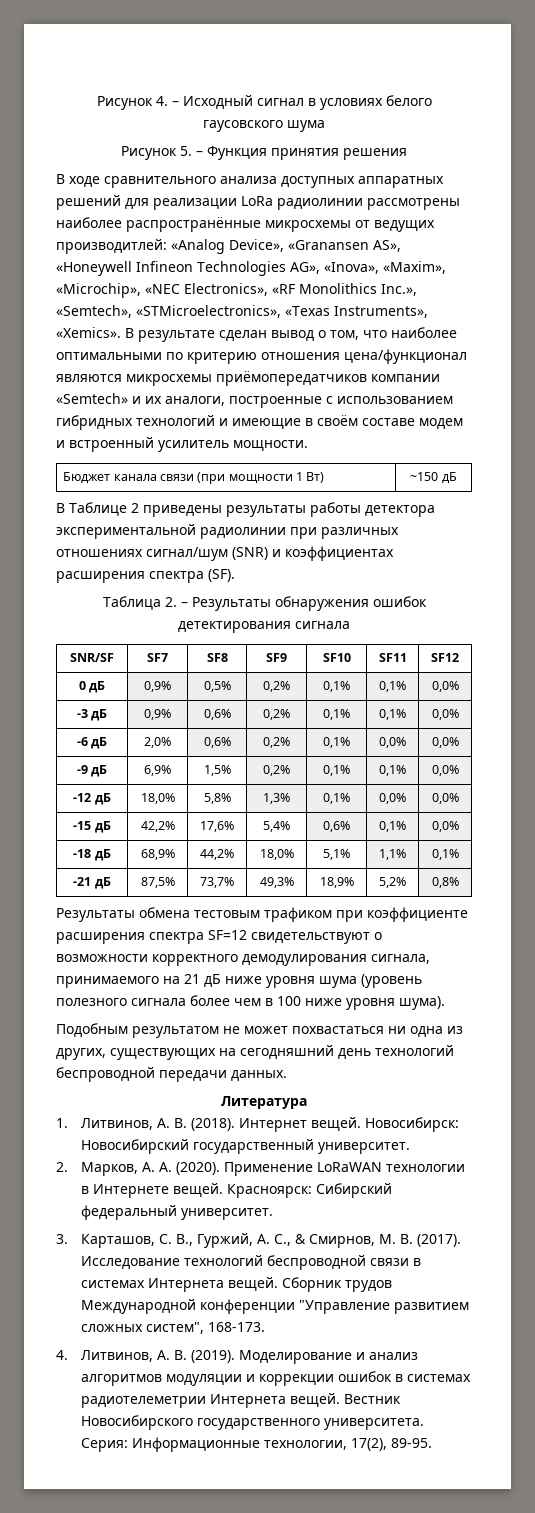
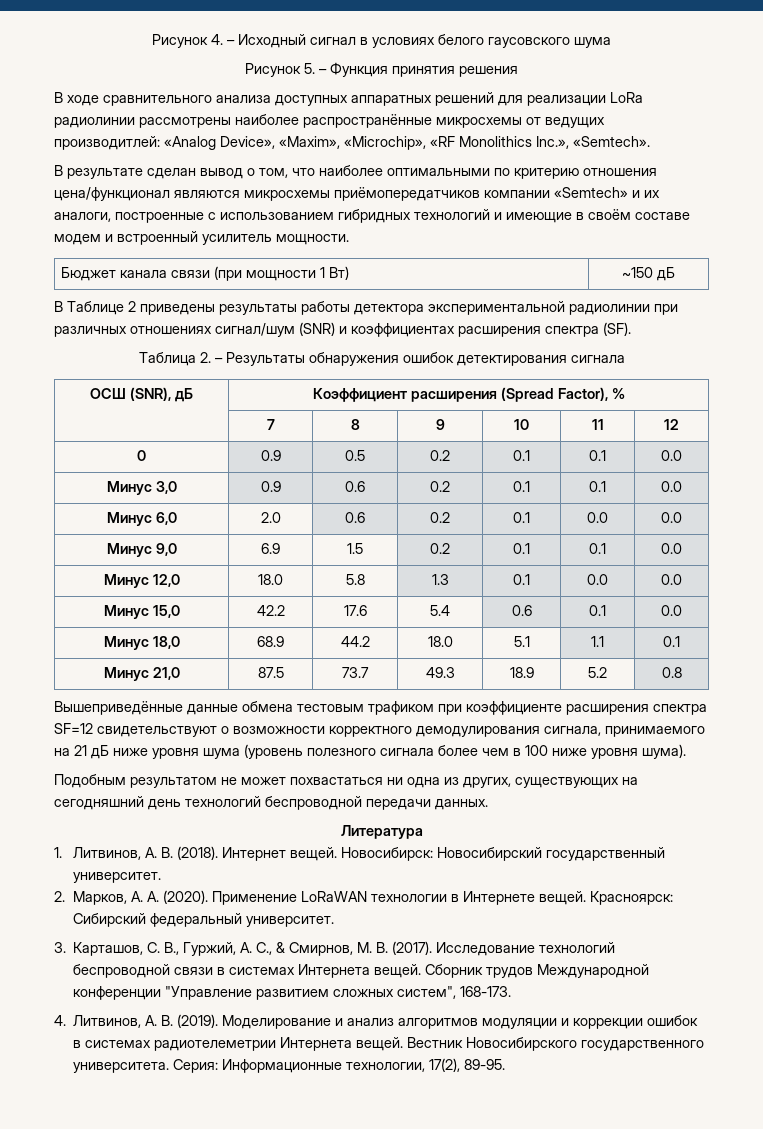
- В ходе сравнительного анализа доступных аппаратных решений для реализации LoRa радиолинии рассмотрены наиболее распространённые микросхемы от ведущих производитлей: «Analog Device», «Granansen AS», «Honeywell Infineon Technologies AG», «Inova», «Maxim», «Microchip», «NEC Electronics», «RF Monolithics Inc.», «Semtech», «STMicroelectronics», «Texas Instruments», «Xemics». В результате сделан вывод о том, что наиболее оптимальными по критерию отношения цена/функционал являются микросхемы приёмопередатчиков компании «Semtech» и их аналоги, построенные с использованием гибридных технологий и имеющие в своём составе модем и встроенный усилитель мощности.
+ В ходе сравнительного анализа доступных аппаратных решений для реализации LoRa радиолинии рассмотрены наиболее распространённые микросхемы от ведущих производитлей: «Analog Device», «Maxim», «Microchip», «RF Monolithics Inc.», «Semtech».
+ В результате сделан вывод о том, что наиболее оптимальными по критерию отношения цена/функционал являются микросхемы приёмопередатчиков компании «Semtech» и их аналоги, построенные с использованием гибридных технологий и имеющие в своём составе модем и встроенный усилитель мощности.
- SNR/SF | SF7 | SF8 | SF9 | SF10 | SF11 | SF12
- 0 дБ | 0,9% | 0,5% | 0,2% | 0,1% | 0,1% | 0,0%
- -3 дБ | 0,9% | 0,6% | 0,2% | 0,1% | 0,1% | 0,0%
- -6 дБ | 2,0% | 0,6% | 0,2% | 0,1% | 0,0% | 0,0%
- -9 дБ | 6,9% | 1,5% | 0,2% | 0,1% | 0,1% | 0,0%
- -12 дБ | 18,0% | 5,8% | 1,3% | 0,1% | 0,0% | 0,0%
- -15 дБ | 42,2% | 17,6% | 5,4% | 0,6% | 0,1% | 0,0%
- -18 дБ | 68,9% | 44,2% | 18,0% | 5,1% | 1,1% | 0,1%
- -21 дБ | 87,5% | 73,7% | 49,3% | 18,9% | 5,2% | 0,8%
- Результаты обмена тестовым трафиком при коэффициенте расширения спектра SF=12 свидетельствуют о возможности корректного демодулирования сигнала, принимаемого на 21 дБ ниже уровня шума (уровень полезного сигнала более чем в 100 ниже уровня шума).
+ ОСШ (SNR), дБ | Коэффициент расширения (Spread Factor), %
+ | 7 | 8 | 9 | 10 | 11 | 12
+ 0 | 0.9 | 0.5 | 0.2 | 0.1 | 0.1 | 0.0
+ Минус 3,0 | 0.9 | 0.6 | 0.2 | 0.1 | 0.1 | 0.0
+ Минус 6,0 | 2.0 | 0.6 | 0.2 | 0.1 | 0.0 | 0.0
+ Минус 9,0 | 6.9 | 1.5 | 0.2 | 0.1 | 0.1 | 0.0
+ Минус 12,0 | 18.0 | 5.8 | 1.3 | 0.1 | 0.0 | 0.0
+ Минус 15,0 | 42.2 | 17.6 | 5.4 | 0.6 | 0.1 | 0.0
+ Минус 18,0 | 68.9 | 44.2 | 18.0 | 5.1 | 1.1 | 0.1
+ Минус 21,0 | 87.5 | 73.7 | 49.3 | 18.9 | 5.2 | 0.8
+ Вышеприведённые данные обмена тестовым трафиком при коэффициенте расширения спектра SF=12 свидетельствуют о возможности корректного демодулирования сигнала, принимаемого на 21 дБ ниже уровня шума (уровень полезного сигнала более чем в 100 ниже уровня шума).

